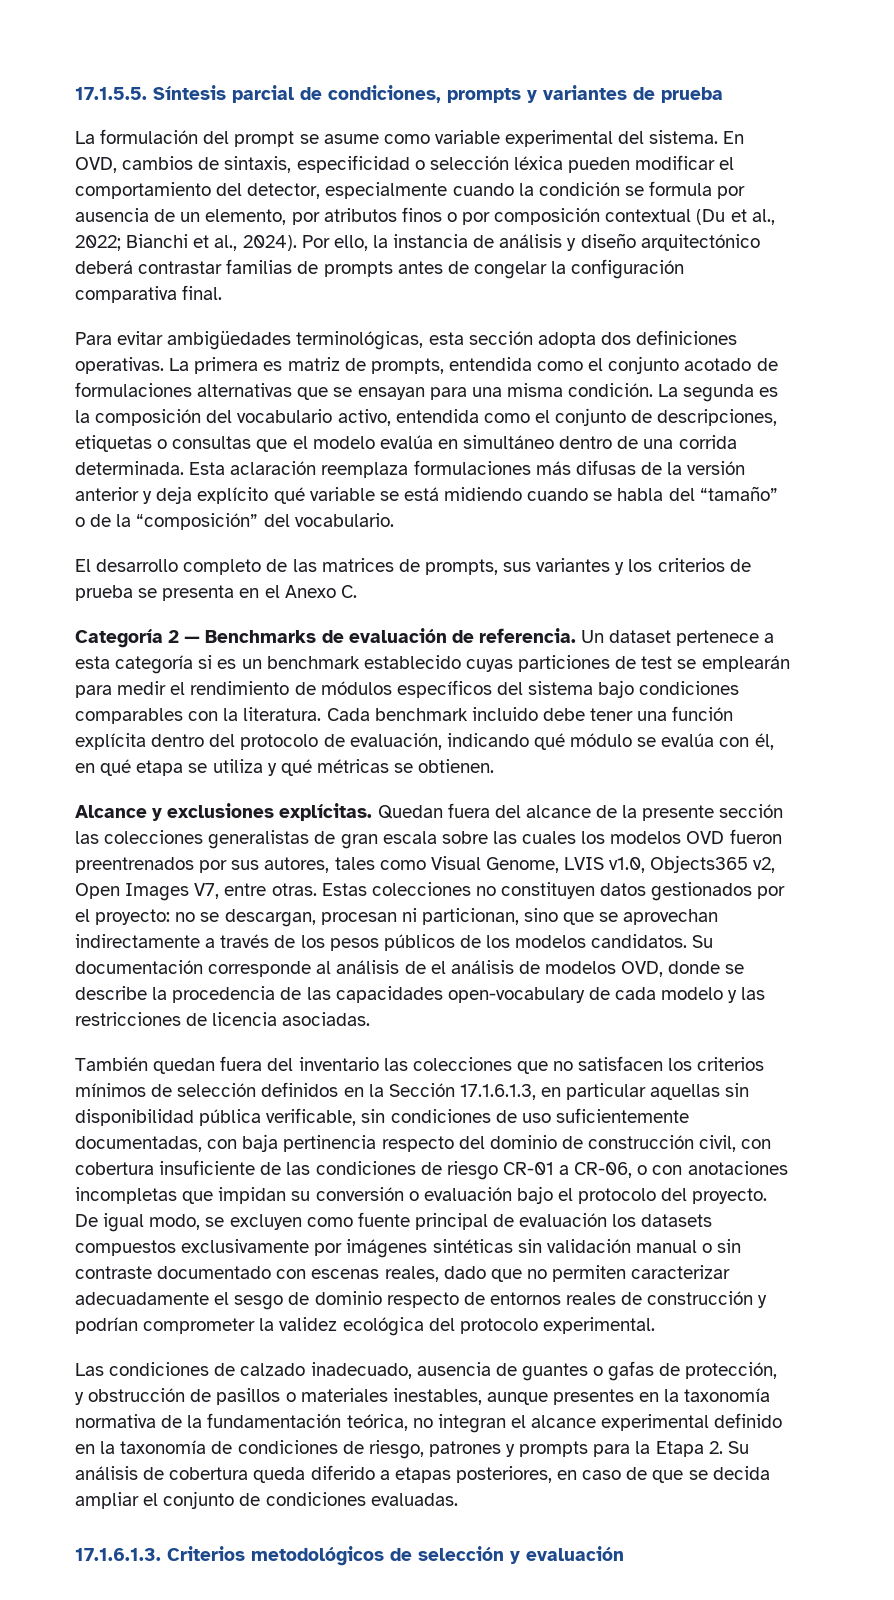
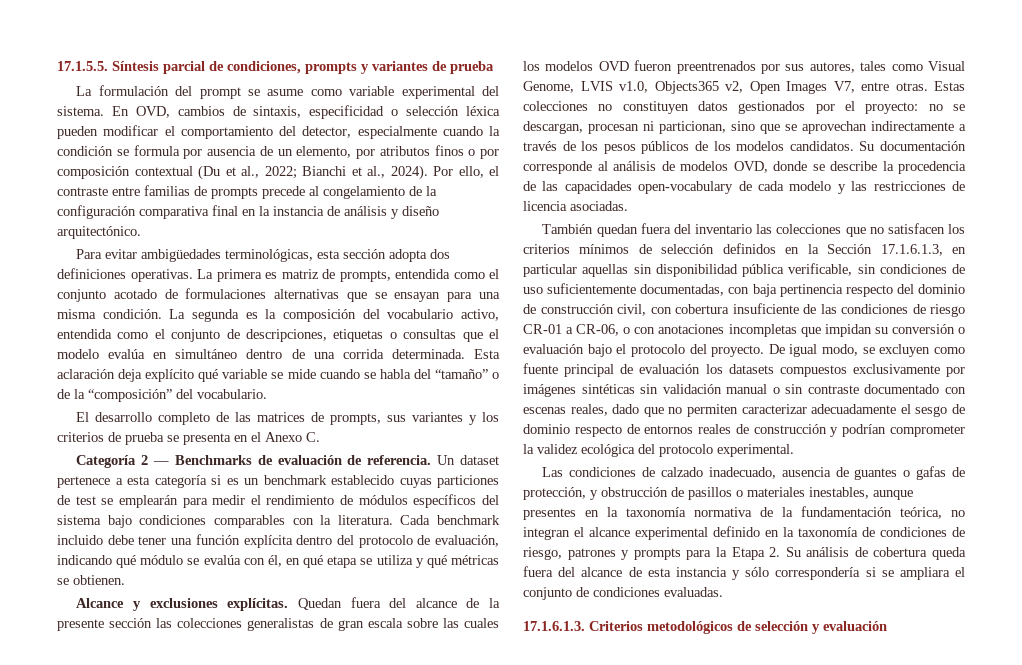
- Por ello, la instancia de análisis y diseño arquitectónico deberá contrastar familias de prompts antes de congelar la configuración comparativa final.
+ Por ello, el contraste entre familias de prompts precede al congelamiento de la configuración comparativa final en la instancia de análisis y diseño arquitectónico.
- Esta aclaración reemplaza formulaciones más difusas de la versión anterior y deja explícito qué variable se está midiendo cuando se habla del “tamaño” o de la “composición” del vocabulario.
+ Esta aclaración deja explícito qué variable se mide cuando se habla del “tamaño” o de la “composición” del vocabulario.
- Su documentación corresponde al análisis de el análisis de modelos OVD, donde se describe la procedencia de las capacidades open-vocabulary de cada modelo y las restricciones de licencia asociadas.
+ Su documentación corresponde al análisis de modelos OVD, donde se describe la procedencia de las capacidades open-vocabulary de cada modelo y las restricciones de licencia asociadas.
- Las condiciones de calzado inadecuado, ausencia de guantes o gafas de protección, y obstrucción de pasillos o materiales inestables, aunque presentes en la taxonomía normativa de la fundamentación teórica, no integran el alcance experimental definido en la taxonomía de condiciones de riesgo, patrones y prompts para la Etapa 2. Su análisis de cobertura queda diferido a etapas posteriores, en caso de que se decida ampliar el conjunto de condiciones evaluadas.
+ Las condiciones de calzado inadecuado, ausencia de guantes o gafas de protección, y obstrucción de pasillos o materiales inestables, aunque presentes en la taxonomía normativa de la fundamentación teórica, no integran el alcance experimental definido en la taxonomía de condiciones de riesgo, patrones y prompts para la Etapa 2. Su análisis de cobertura queda fuera del alcance de esta instancia y sólo correspondería si se ampliara el conjunto de condiciones evaluadas.

